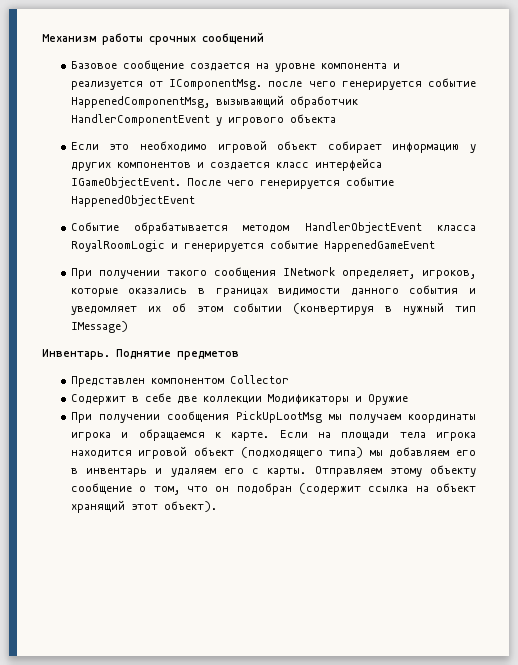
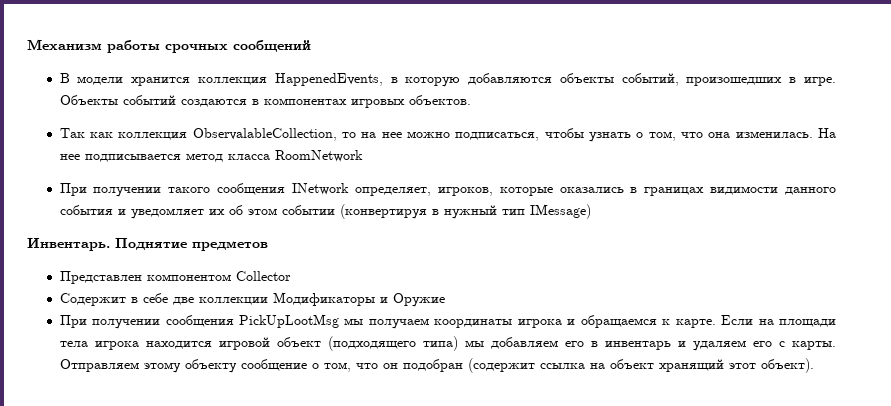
- Базовое сообщение создается на уровне компонента и реализуется от IComponentMsg. после чего генерируется событие HappenedComponentMsg, вызывающий обработчик HandlerComponentEvent у игрового объекта
- Если это необходимо игровой объект собирает информацию у других компонентов и создается класс интерфейса IGameObjectEvent. После чего генерируется событие HappenedObjectEvent
- Событие обрабатывается методом HandlerObjectEvent класса RoyalRoomLogic и генерируется событие HappenedGameEvent
+ В модели хранится коллекция HappenedEvents, в которую добавляются объекты событий, произошедших в игре. Объекты событий создаются в компонентах игровых объектов.
+ Так как коллекция ObservalableCollection, то на нее можно подписаться, чтобы узнать о том, что она изменилась. На нее подписывается метод класса RoomNetwork

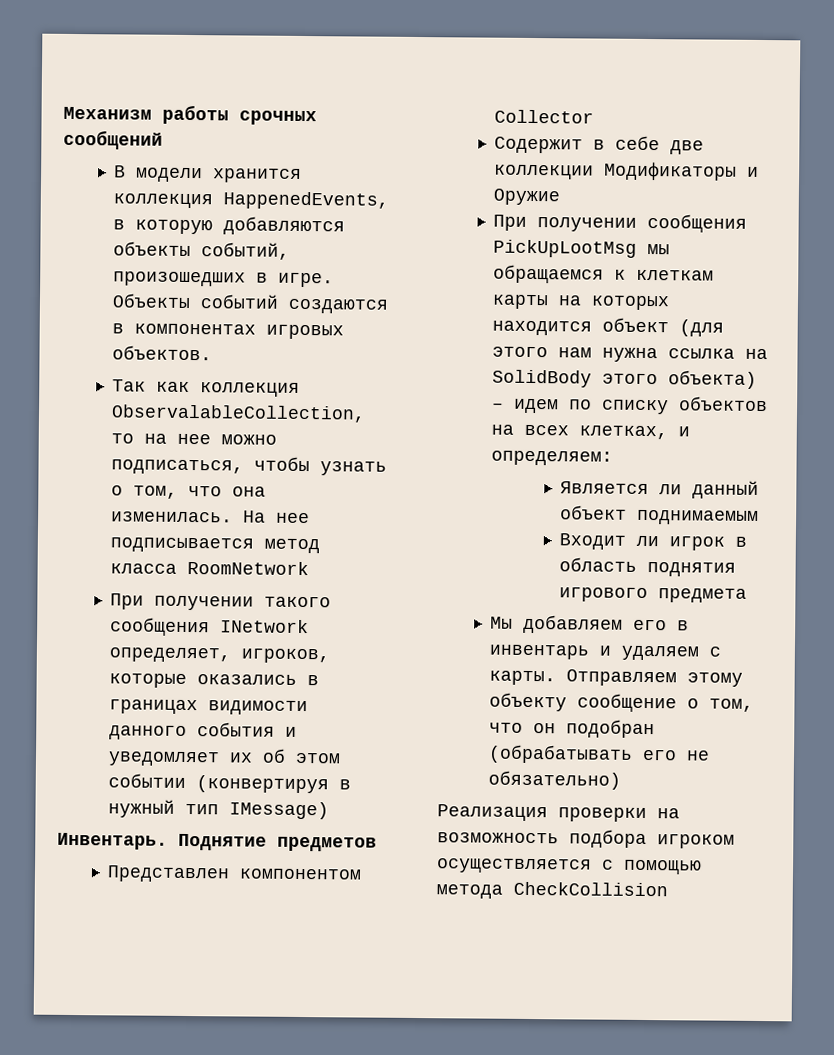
- При получении сообщения PickUpLootMsg мы получаем координаты игрока и обращаемся к карте. Если на площади тела игрока находится игровой объект (подходящего типа) мы добавляем его в инвентарь и удаляем его с карты.
+ При получении сообщения PickUpLootMsg мы обращаемся к клеткам карты на которых находится объект (для этого нам нужна ссылка на SolidBody этого объекта) – идем по списку объектов на всех клетках, и определяем:
+ Является ли данный объект поднимаемым
+ Входит ли игрок в область поднятия игрового предмета
+ Мы добавляем его в инвентарь и удаляем с карты.
- Отправляем этому объекту сообщение о том, что он подобран (содержит ссылка на объект хранящий этот объект).
+ Отправляем этому объекту сообщение о том, что он подобран (обрабатывать его не обязательно)
+ Реализация проверки на возможность подбора игроком осуществляется с помощью метода CheckCollision

